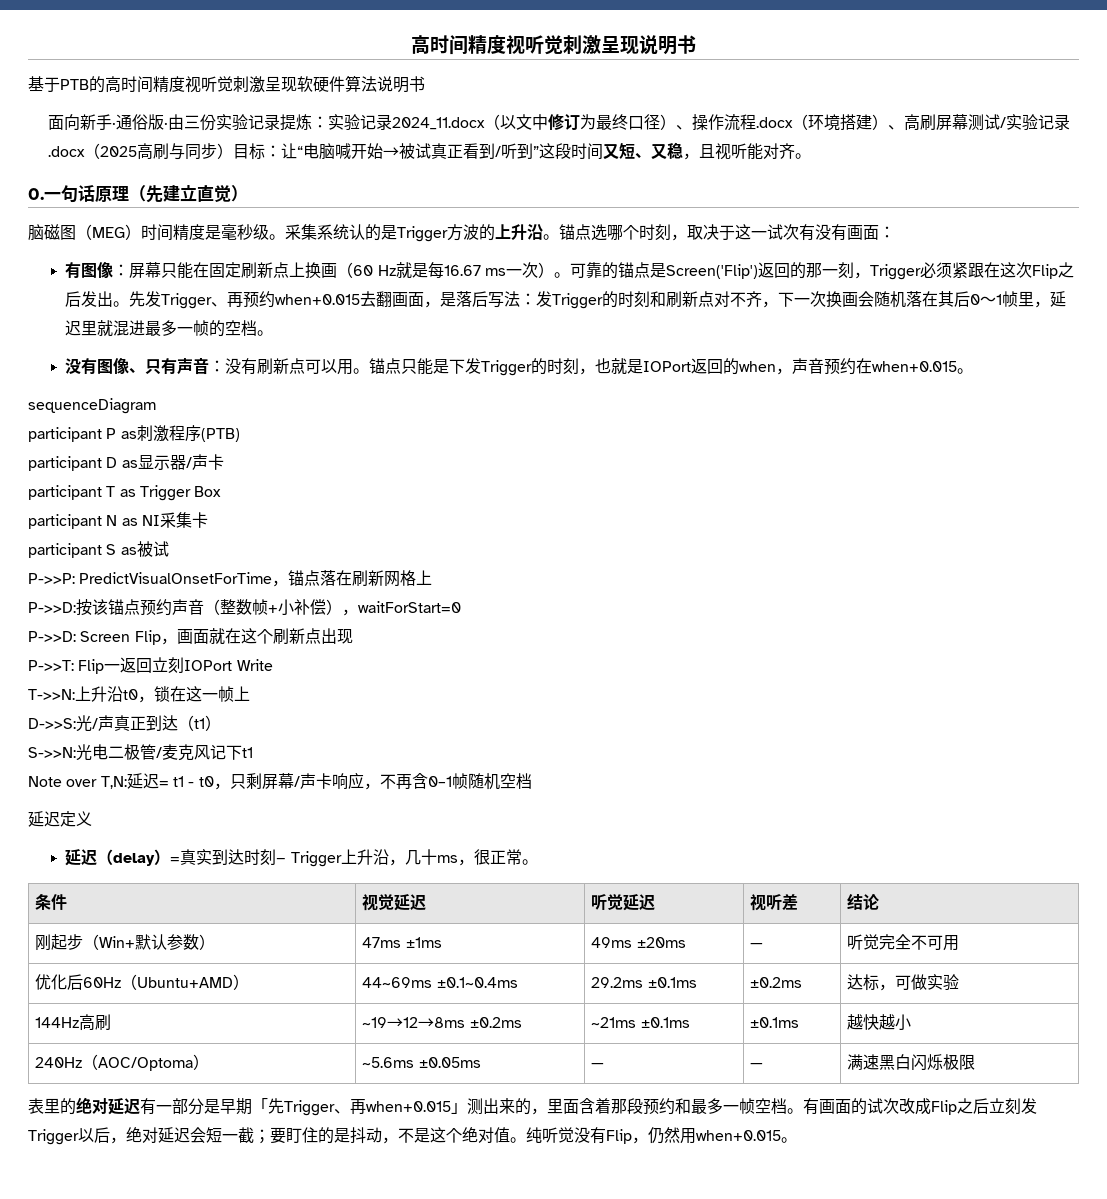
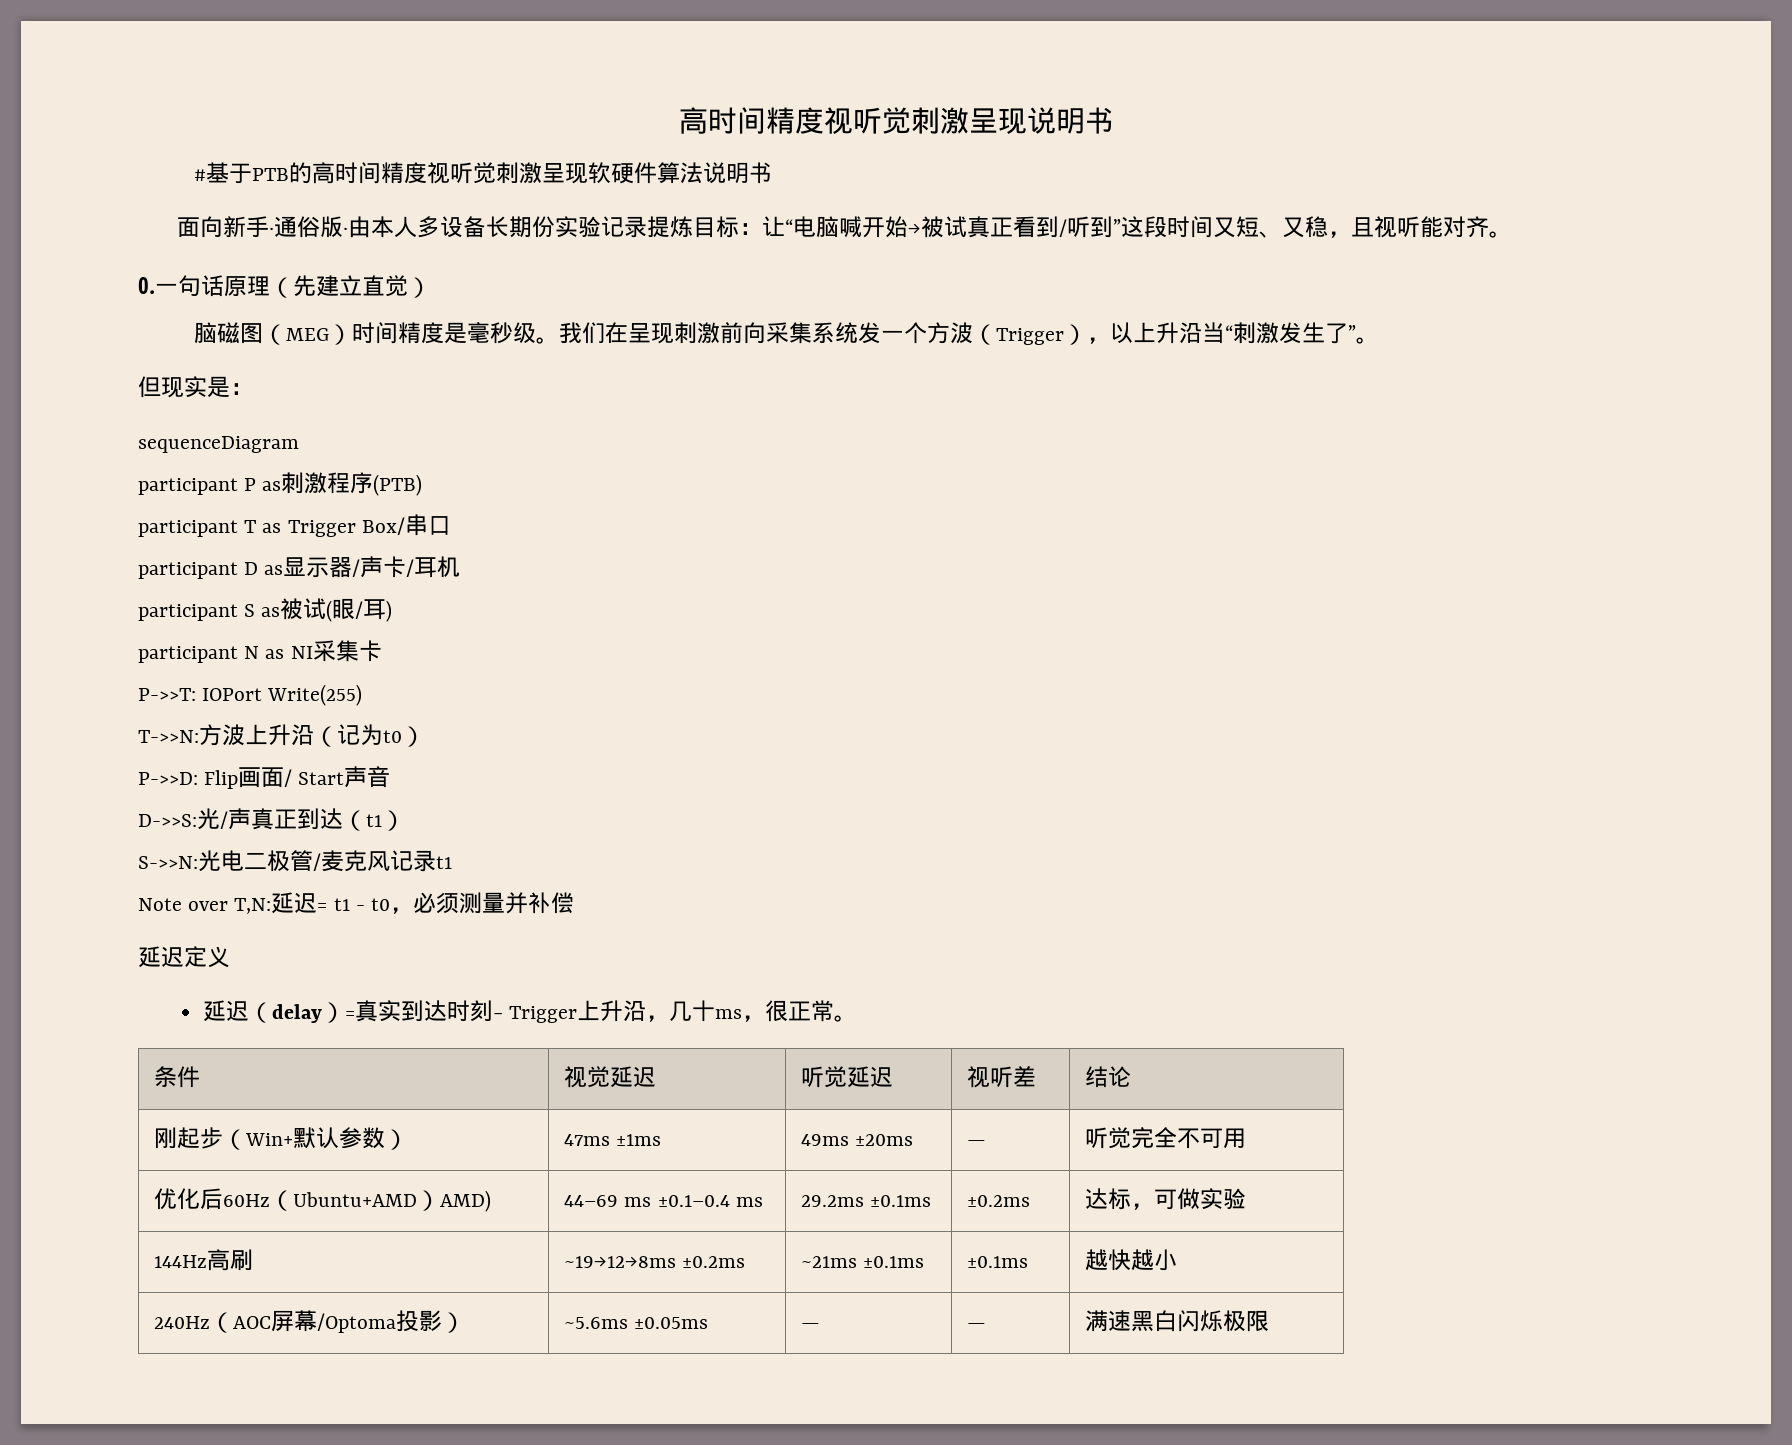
- 基于PTB的高时间精度视听觉刺激呈现软硬件算法说明书
+ #基于PTB的高时间精度视听觉刺激呈现软硬件算法说明书
- 面向新手·通俗版·由三份实验记录提炼：实验记录2024_11.docx（以文中修订为最终口径）、操作流程.docx（环境搭建）、高刷屏幕测试/实验记录.docx（2025高刷与同步）目标：让“电脑喊开始→被试真正看到/听到”这段时间又短、又稳，且视听能对齐。
+ 面向新手·通俗版·由本人多设备长期份实验记录提炼目标：让“电脑喊开始→被试真正看到/听到”这段时间又短、又稳，且视听能对齐。
- 采集系统认的是Trigger方波的上升沿。锚点选哪个时刻，取决于这一试次有没有画面：
- 有图像：屏幕只能在固定刷新点上换画（60 Hz就是每16.67 ms一次）。可靠的锚点是Screen('Flip')返回的那一刻，Trigger必须紧跟在这次Flip之后发出。先发Trigger、再预约when+0.015去翻画面，是落后写法：发Trigger的时刻和刷新点对不齐，下一次换画会随机落在其后0～1帧里，延迟里就混进最多一帧的空档。
- 没有图像、只有声音：没有刷新点可以用。锚点只能是下发Trigger的时刻，也就是IOPort返回的when，声音预约在when+0.015。
+ 我们在呈现刺激前向采集系统发一个方波（Trigger），以上升沿当“刺激发生了”。
+ 但现实是：
+ participant T as Trigger Box/串口
- participant D as显示器/声卡
- participant T as Trigger Box
+ participant D as显示器/声卡/耳机
+ participant S as被试(眼/耳)
- participant S as被试
- P->>P: PredictVisualOnsetForTime，锚点落在刷新网格上
- P->>D:按该锚点预约声音（整数帧+小补偿），waitForStart=0
- P->>D: Screen Flip，画面就在这个刷新点出现
- P->>T: Flip一返回立刻IOPort Write
- T->>N:上升沿t0，锁在这一帧上
+ P->>T: IOPort Write(255)
+ T->>N:方波上升沿（记为t0）
+ P->>D: Flip画面/ Start声音
- S->>N:光电二极管/麦克风记下t1
+ S->>N:光电二极管/麦克风记录t1
- Note over T,N:延迟= t1 - t0，只剩屏幕/声卡响应，不再含0–1帧随机空档
+ Note over T,N:延迟= t1 - t0，必须测量并补偿
- 优化后60Hz（Ubuntu+AMD） | 44~69ms ±0.1~0.4ms | 29.2ms ±0.1ms | ±0.2ms | 达标，可做实验
+ 优化后60Hz（Ubuntu+AMD）AMD) | 44–69 ms ±0.1–0.4 ms | 29.2ms ±0.1ms | ±0.2ms | 达标，可做实验
- 240Hz（AOC/Optoma） | ~5.6ms ±0.05ms | — | — | 满速黑白闪烁极限
+ 240Hz（AOC屏幕/Optoma投影） | ~5.6ms ±0.05ms | — | — | 满速黑白闪烁极限
- 表里的绝对延迟有一部分是早期「先Trigger、再when+0.015」测出来的，里面含着那段预约和最多一帧空档。有画面的试次改成Flip之后立刻发Trigger以后，绝对延迟会短一截；要盯住的是抖动，不是这个绝对值。纯听觉没有Flip，仍然用when+0.015。

